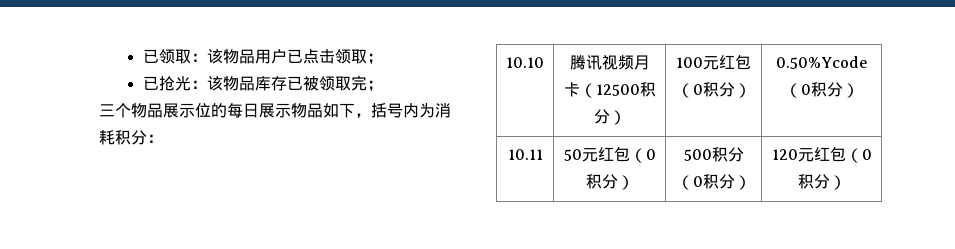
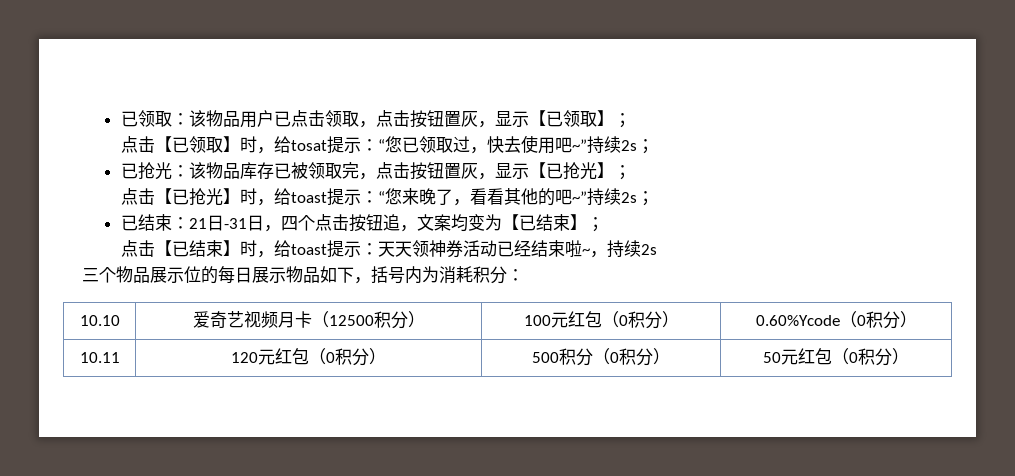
- 已领取：该物品用户已点击领取；
+ 已领取：该物品用户已点击领取，点击按钮置灰，显示【已领取】；
+ 点击【已领取】时，给tosat提示：“您已领取过，快去使用吧~”持续2s；
- 已抢光：该物品库存已被领取完；
+ 已抢光：该物品库存已被领取完，点击按钮置灰，显示【已抢光】；
+ 点击【已抢光】时，给toast提示：“您来晚了，看看其他的吧~”持续2s；
+ 已结束：21日-31日，四个点击按钮追，文案均变为【已结束】；
+ 点击【已结束】时，给toast提示：天天领神券活动已经结束啦~，持续2s
- 10.10 | 腾讯视频月卡（12500积分） | 100元红包（0积分） | 0.50%Ycode（0积分）
+ 10.10 | 爱奇艺视频月卡（12500积分） | 100元红包（0积分） | 0.60%Ycode（0积分）
- 10.11 | 50元红包（0积分） | 500积分（0积分） | 120元红包（0积分）
+ 10.11 | 120元红包（0积分） | 500积分（0积分） | 50元红包（0积分）

